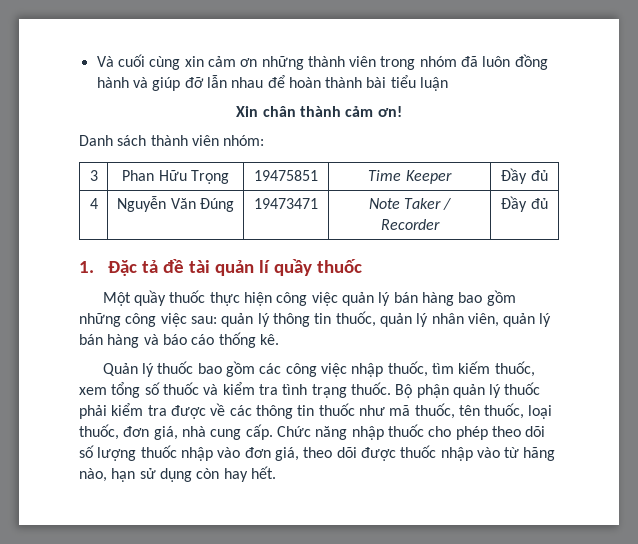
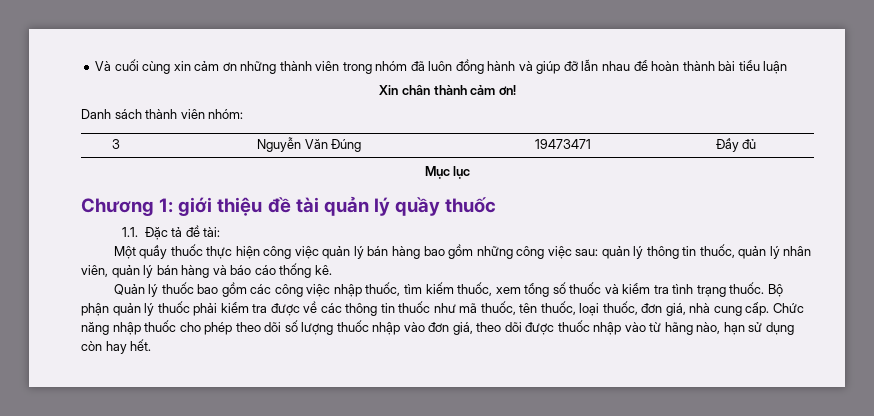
- 3 | Phan Hữu Trọng | 19475851 | Time Keeper | Đầy đủ
- 4 | Nguyễn Văn Đúng | 19473471 | Note Taker / Recorder | Đầy đủ
- 1. Đặc tả đề tài quản lí quầy thuốc
+ 3 | Nguyễn Văn Đúng | 19473471 | Đầy đủ
+ Mục lục
+ Chương 1: giới thiệu đề tài quản lý quầy thuốc
+ 1.1. Đặc tả đề tài:

